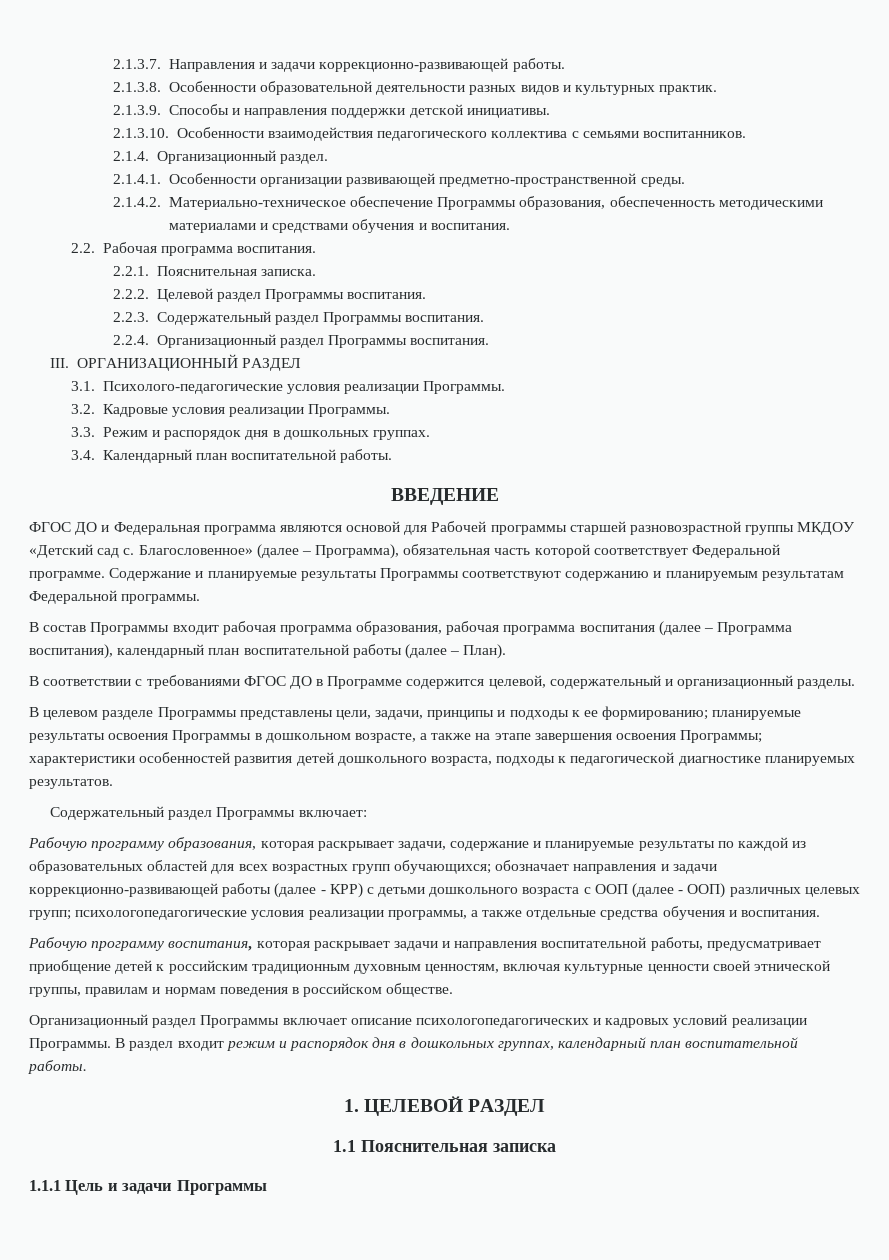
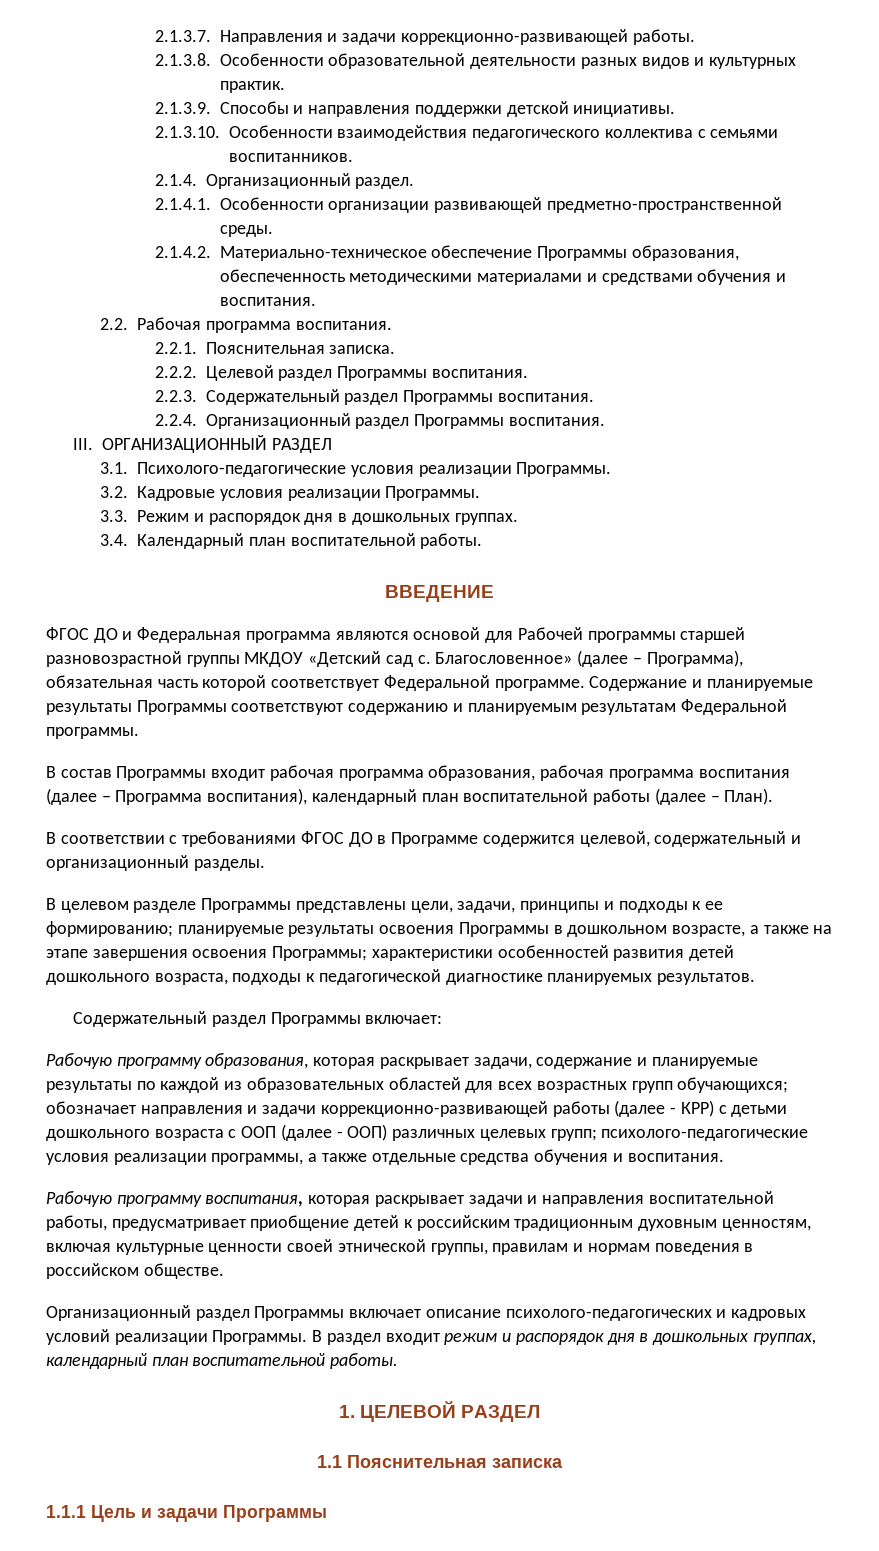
- Рабочую программу образования, которая раскрывает задачи, содержание и планируемые результаты по каждой из образовательных областей для всех возрастных групп обучающихся; обозначает направления и задачи коррекционно-развивающей работы (далее - КРР) с детьми дошкольного возраста с ООП (далее - ООП) различных целевых групп; психологопедагогические условия реализации программы, а также отдельные средства обучения и воспитания.
+ Рабочую программу образования, которая раскрывает задачи, содержание и планируемые результаты по каждой из образовательных областей для всех возрастных групп обучающихся; обозначает направления и задачи коррекционно-развивающей работы (далее - КРР) с детьми дошкольного возраста с ООП (далее - ООП) различных целевых групп; психолого-педагогические условия реализации программы, а также отдельные средства обучения и воспитания.
- Организационный раздел Программы включает описание психологопедагогических и кадровых условий реализации Программы.
+ Организационный раздел Программы включает описание психолого-педагогических и кадровых условий реализации Программы.

